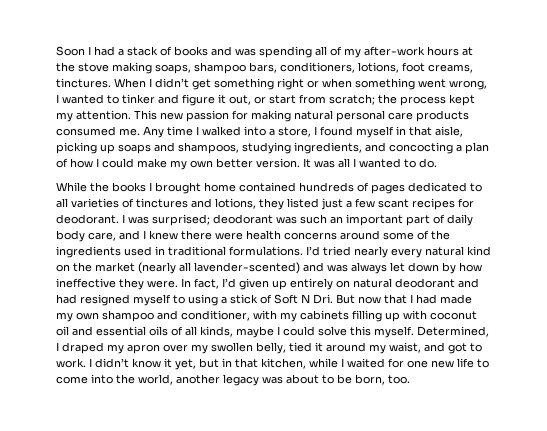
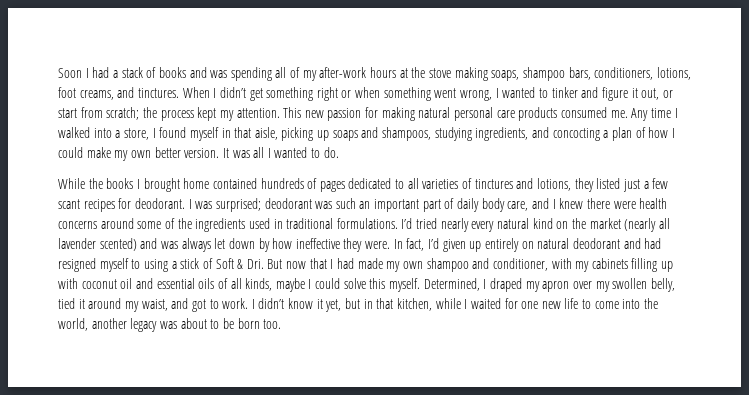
- Soon I had a stack of books and was spending all of my after-work hours at the stove making soaps, shampoo bars, conditioners, lotions, foot creams, tinctures.
+ Soon I had a stack of books and was spending all of my after-work hours at the stove making soaps, shampoo bars, conditioners, lotions, foot creams, and tinctures.
- I’d tried nearly every natural kind on the market (nearly all lavender-scented) and was always let down by how ineffective they were.
+ I’d tried nearly every natural kind on the market (nearly all lavender scented) and was always let down by how ineffective they were.
- In fact, I’d given up entirely on natural deodorant and had resigned myself to using a stick of Soft N Dri. But now that I had made my own shampoo and conditioner, with my cabinets filling up with coconut oil and essential oils of all kinds, maybe I could solve this myself.
+ In fact, I’d given up entirely on natural deodorant and had resigned myself to using a stick of Soft & Dri. But now that I had made my own shampoo and conditioner, with my cabinets filling up with coconut oil and essential oils of all kinds, maybe I could solve this myself.
- I didn’t know it yet, but in that kitchen, while I waited for one new life to come into the world, another legacy was about to be born, too.
+ I didn’t know it yet, but in that kitchen, while I waited for one new life to come into the world, another legacy was about to be born too.

